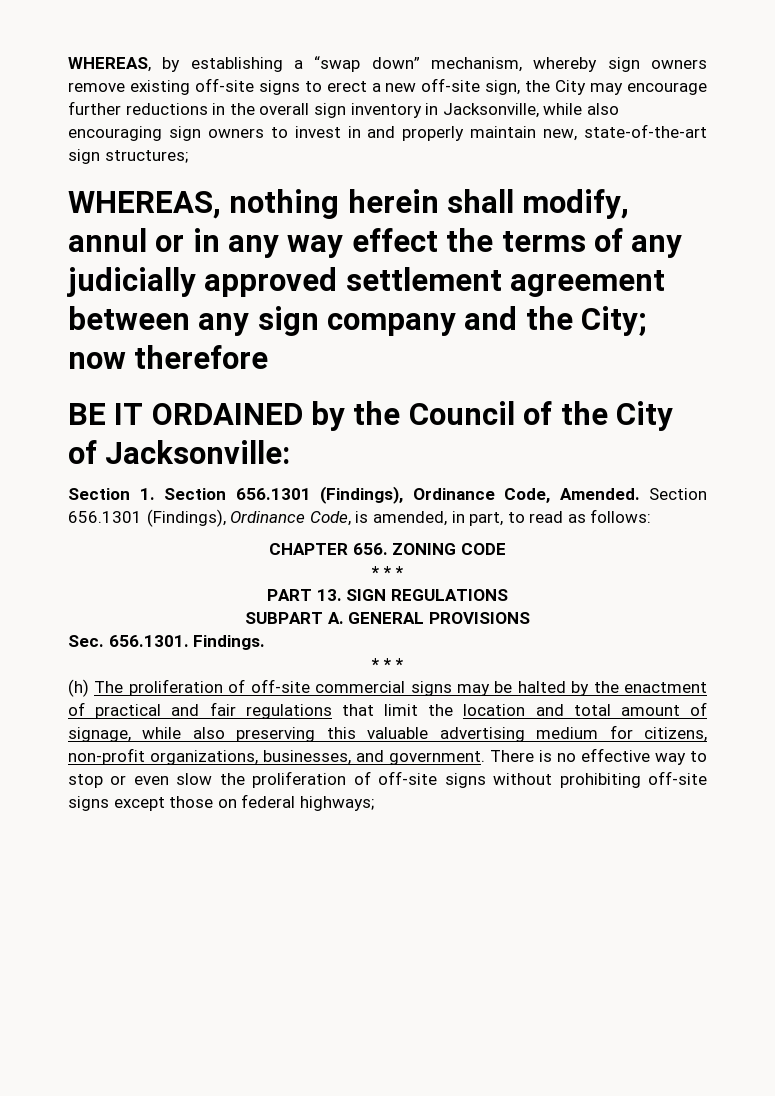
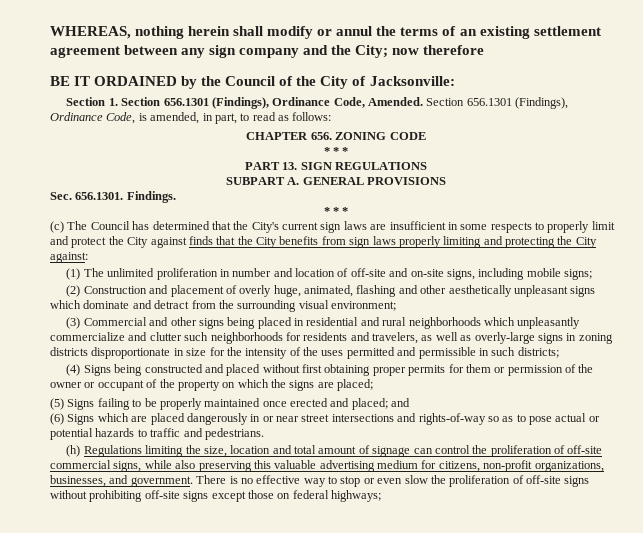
- WHEREAS, by establishing a “swap down” mechanism, whereby sign owners remove existing off-site signs to erect a new off-site sign, the City may encourage further reductions in the overall sign inventory in Jacksonville, while also encouraging sign owners to invest in and properly maintain new, state-of-the-art sign structures;
- WHEREAS, nothing herein shall modify, annul or in any way effect the terms of any judicially approved settlement agreement between any sign company and the City; now therefore
+ WHEREAS, nothing herein shall modify or annul the terms of an existing settlement agreement between any sign company and the City; now therefore
- (h) The proliferation of off-site commercial signs may be halted by the enactment of practical and fair regulations that limit the location and total amount of signage, while also preserving this valuable advertising medium for citizens, non-profit organizations, businesses, and government.
+ (c) The Council has determined that the City's current sign laws are insufficient in some respects to properly limit and protect the City against finds that the City benefits from sign laws properly limiting and protecting the City against:
+ (1) The unlimited proliferation in number and location of off-site and on-site signs, including mobile signs;
+ (2) Construction and placement of overly huge, animated, flashing and other aesthetically unpleasant signs which dominate and detract from the surrounding visual environment;
+ (3) Commercial and other signs being placed in residential and rural neighborhoods which unpleasantly commercialize and clutter such neighborhoods for residents and travelers, as well as overly-large signs in zoning districts disproportionate in size for the intensity of the uses permitted and permissible in such districts;
+ (4) Signs being constructed and placed without first obtaining proper permits for them or permission of the owner or occupant of the property on which the signs are placed;
+ (5) Signs failing to be properly maintained once erected and placed; and
+ (6) Signs which are placed dangerously in or near street intersections and rights-of-way so as to pose actual or potential hazards to traffic and pedestrians.
+ (h) Regulations limiting the size, location and total amount of signage can control the proliferation of off-site commercial signs, while also preserving this valuable advertising medium for citizens, non-profit organizations, businesses, and government.

